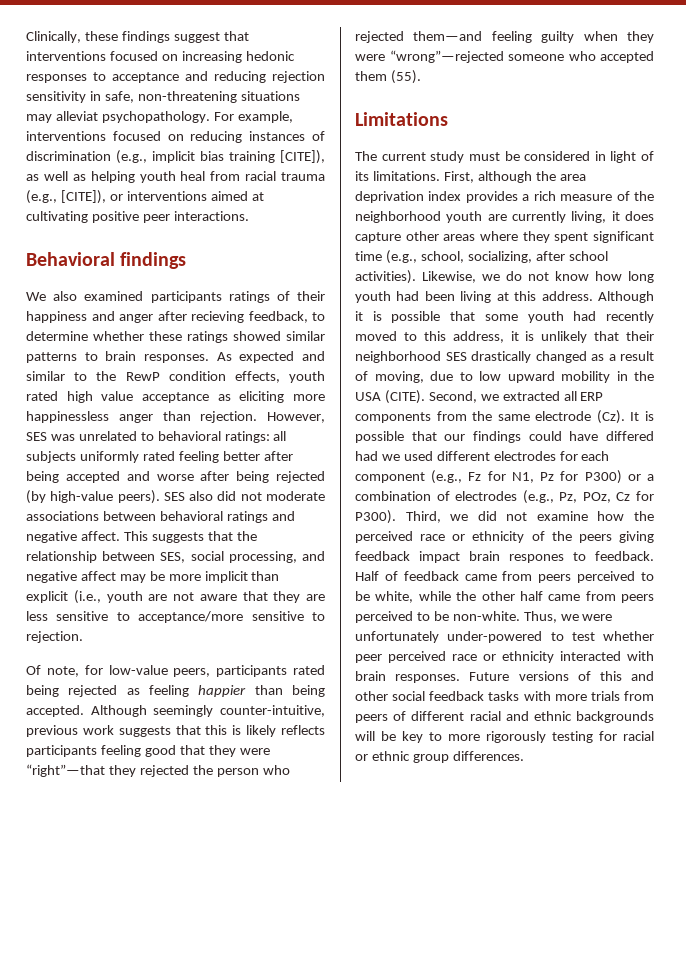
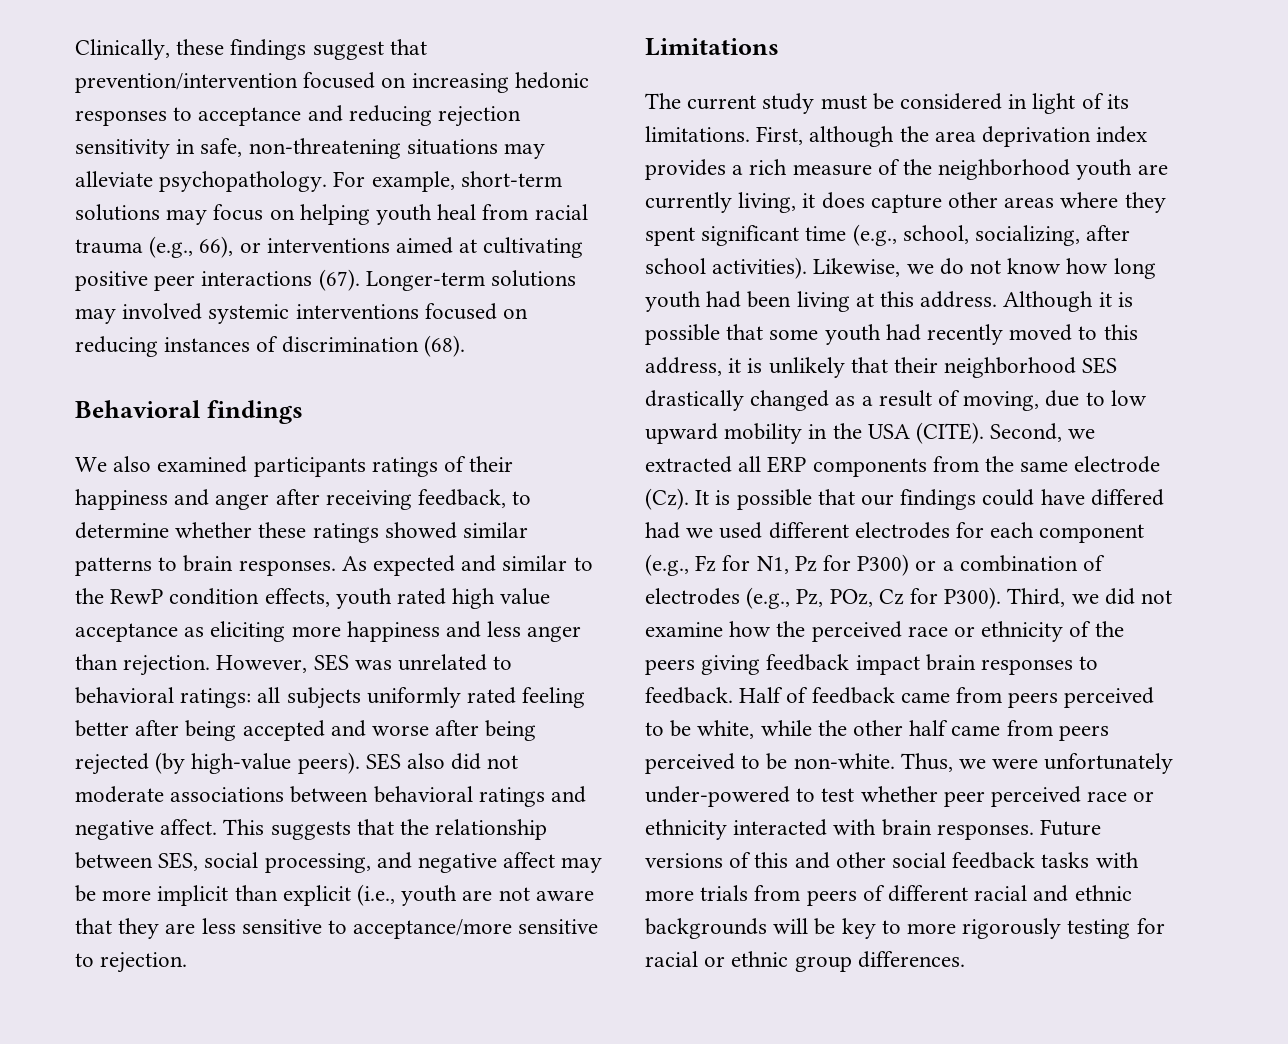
- Clinically, these findings suggest that interventions focused on increasing hedonic responses to acceptance and reducing rejection sensitivity in safe, non-threatening situations may alleviat psychopathology.
+ Clinically, these findings suggest that prevention/intervention focused on increasing hedonic responses to acceptance and reducing rejection sensitivity in safe, non-threatening situations may alleviate psychopathology.
- For example, interventions focused on reducing instances of discrimination (e.g., implicit bias training [CITE]), as well as helping youth heal from racial trauma (e.g., [CITE]), or interventions aimed at cultivating positive peer interactions.
+ For example, short-term solutions may focus on helping youth heal from racial trauma (e.g., 66), or interventions aimed at cultivating positive peer interactions (67). Longer-term solutions may involved systemic interventions focused on reducing instances of discrimination (68).
- We also examined participants ratings of their happiness and anger after recieving feedback, to determine whether these ratings showed similar patterns to brain responses.
+ We also examined participants ratings of their happiness and anger after receiving feedback, to determine whether these ratings showed similar patterns to brain responses.
- As expected and similar to the RewP condition effects, youth rated high value acceptance as eliciting more happinessless anger than rejection.
+ As expected and similar to the RewP condition effects, youth rated high value acceptance as eliciting more happiness and less anger than rejection.
- Of note, for low-value peers, participants rated being rejected as feeling happier than being accepted. Although seemingly counter-intuitive, previous work suggests that this is likely reflects participants feeling good that they were “right”—that they rejected the person who rejected them—and feeling guilty when they were “wrong”—rejected someone who accepted them (55).
- Third, we did not examine how the perceived race or ethnicity of the peers giving feedback impact brain respones to feedback.
+ Third, we did not examine how the perceived race or ethnicity of the peers giving feedback impact brain responses to feedback.

